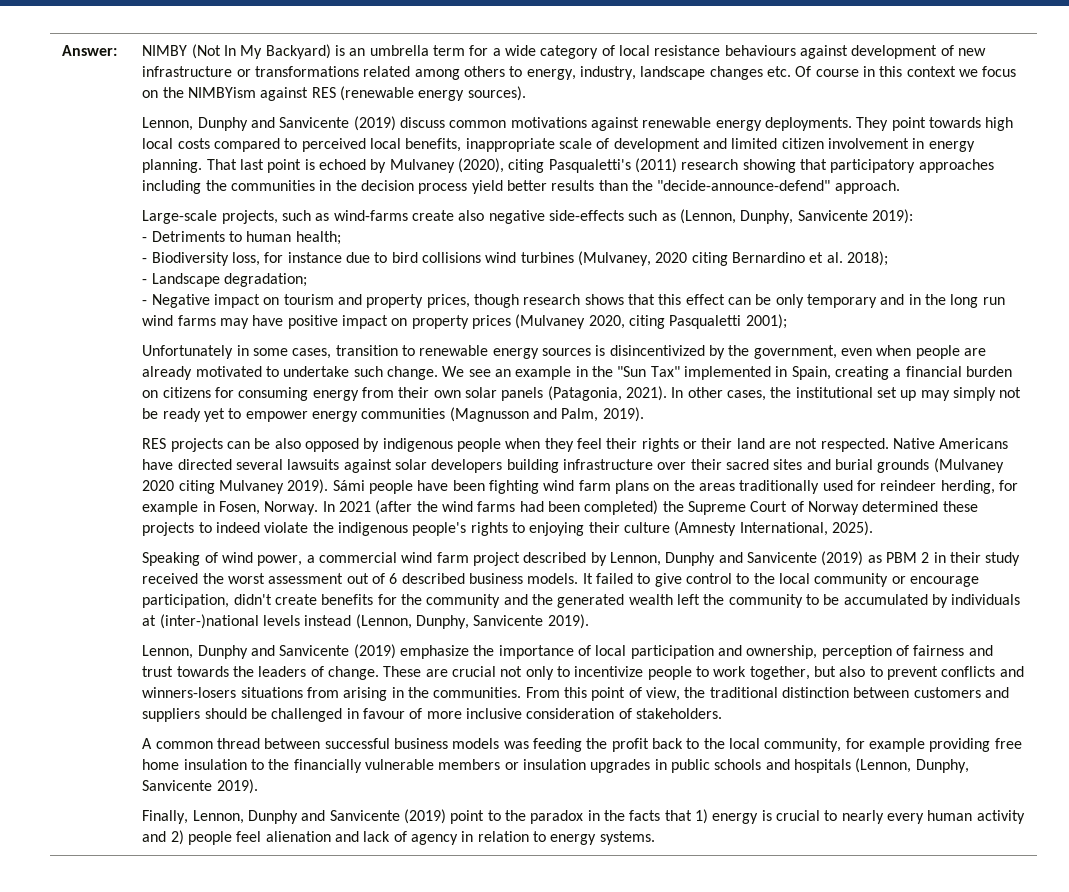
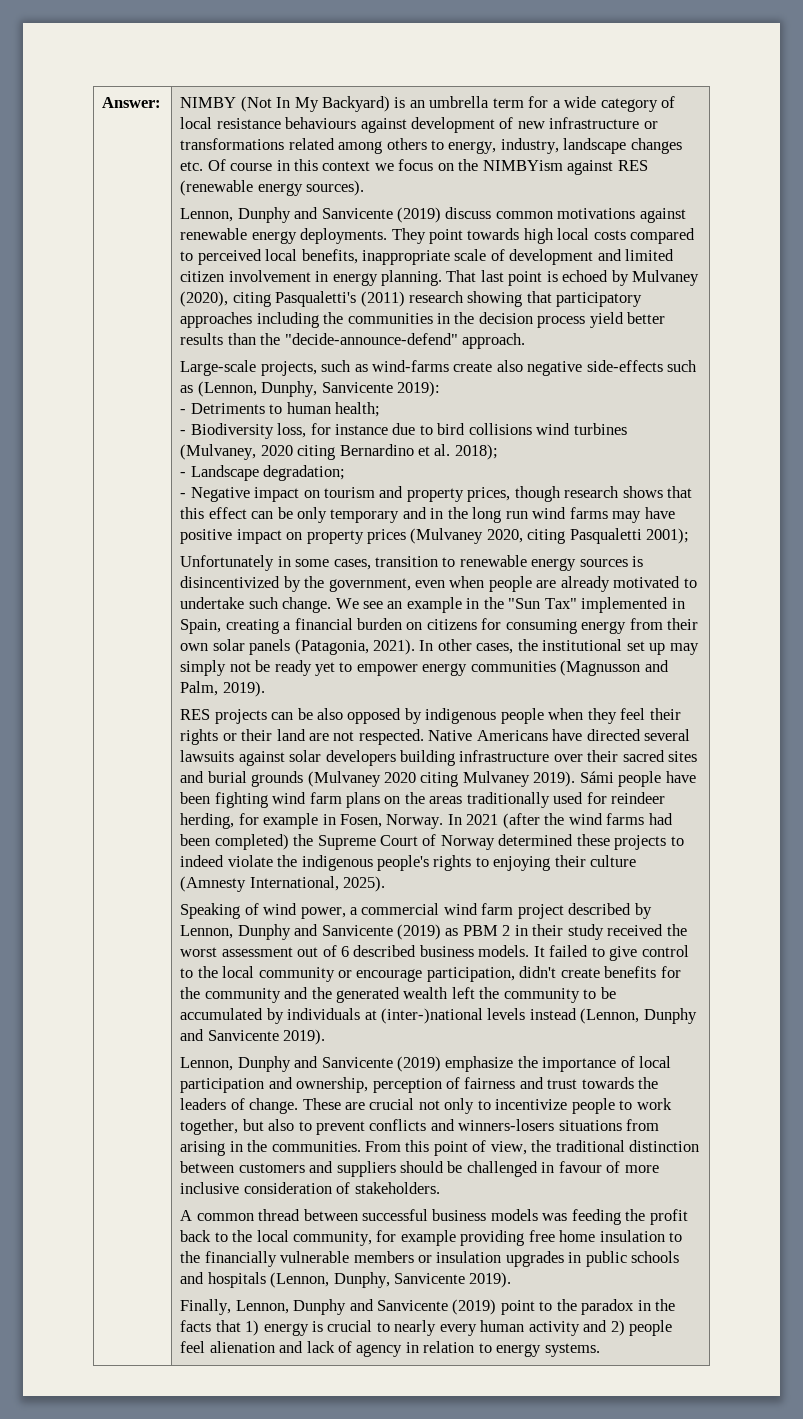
- It failed to give control to the local community or encourage participation, didn't create benefits for the community and the generated wealth left the community to be accumulated by individuals at (inter-)national levels instead (Lennon, Dunphy, Sanvicente 2019).
+ It failed to give control to the local community or encourage participation, didn't create benefits for the community and the generated wealth left the community to be accumulated by individuals at (inter-)national levels instead (Lennon, Dunphy and Sanvicente 2019).

